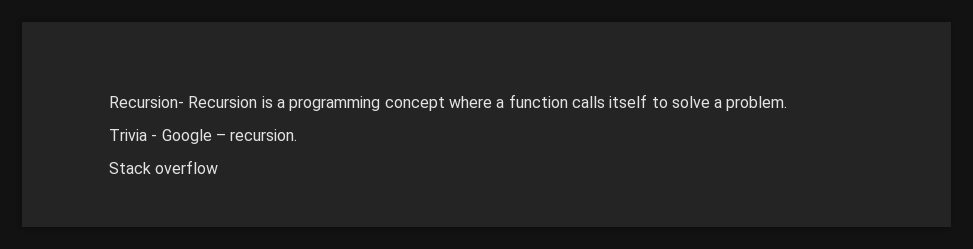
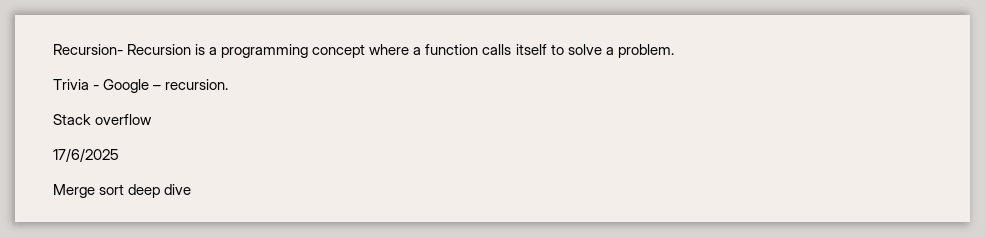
+ 17/6/2025
+ Merge sort deep dive

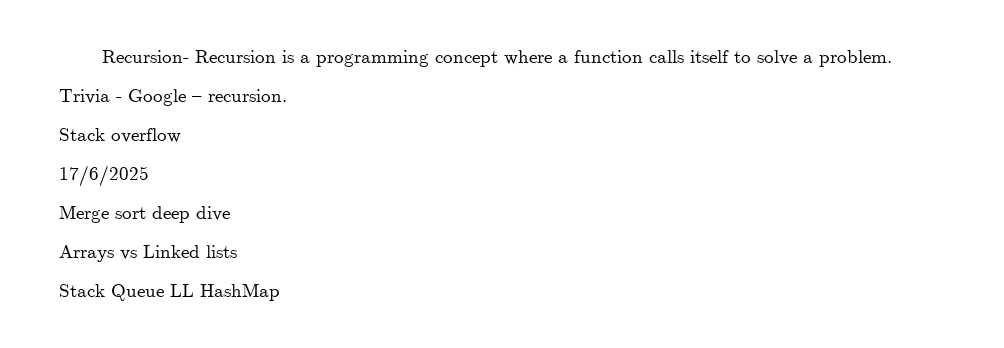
+ Arrays vs Linked lists
+ Stack Queue LL HashMap

